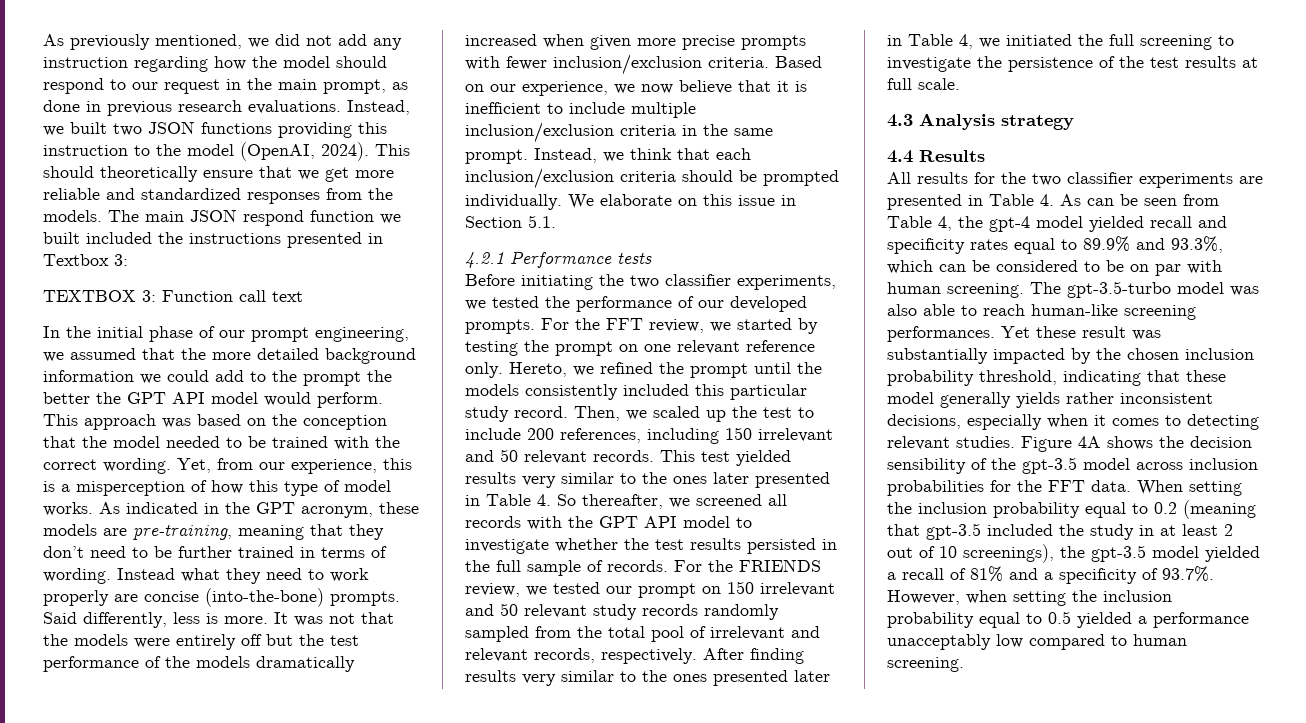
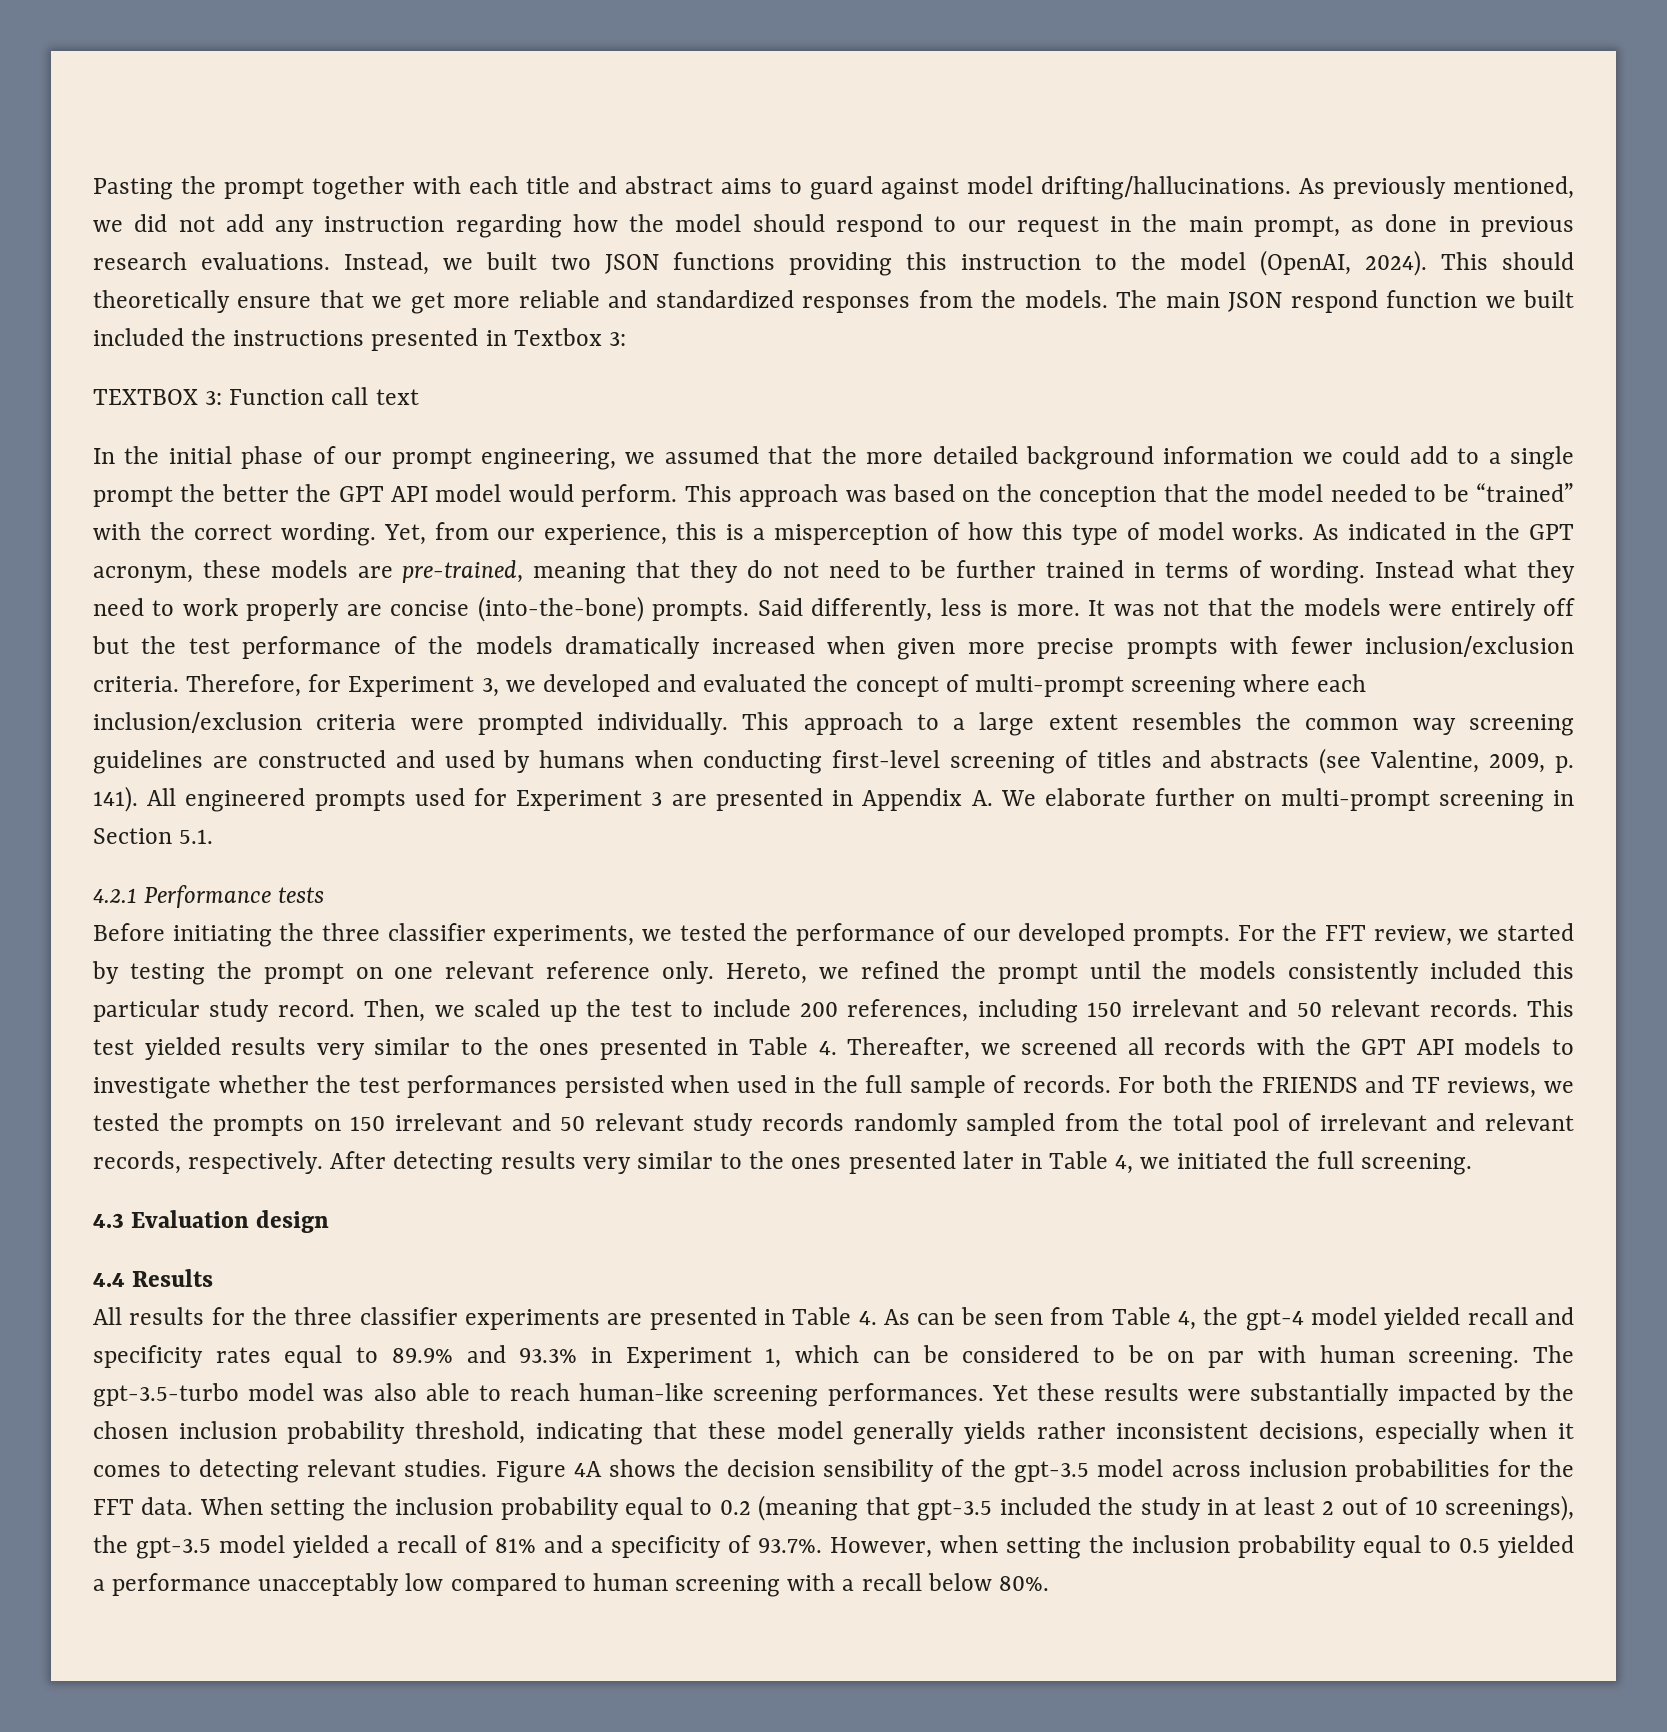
+ Pasting the prompt together with each title and abstract aims to guard against model drifting/hallucinations.
- In the initial phase of our prompt engineering, we assumed that the more detailed background information we could add to the prompt the better the GPT API model would perform.
+ In the initial phase of our prompt engineering, we assumed that the more detailed background information we could add to a single prompt the better the GPT API model would perform.
- This approach was based on the conception that the model needed to be trained with the correct wording.
+ This approach was based on the conception that the model needed to be “trained” with the correct wording.
- As indicated in the GPT acronym, these models are pre-training, meaning that they don’t need to be further trained in terms of wording.
+ As indicated in the GPT acronym, these models are pre-trained, meaning that they do not need to be further trained in terms of wording.
- Based on our experience, we now believe that it is inefficient to include multiple inclusion/exclusion criteria in the same prompt. Instead, we think that each inclusion/exclusion criteria should be prompted individually. We elaborate on this issue in Section 5.1.
+ Therefore, for Experiment 3, we developed and evaluated the concept of multi-prompt screening where each inclusion/exclusion criteria were prompted individually. This approach to a large extent resembles the common way screening guidelines are constructed and used by humans when conducting first-level screening of titles and abstracts (see Valentine, 2009, p. 141). All engineered prompts used for Experiment 3 are presented in Appendix A. We elaborate further on multi-prompt screening in Section 5.1.
- Before initiating the two classifier experiments, we tested the performance of our developed prompts.
+ Before initiating the three classifier experiments, we tested the performance of our developed prompts.
- This test yielded results very similar to the ones later presented in Table 4. So thereafter, we screened all records with the GPT API model to investigate whether the test results persisted in the full sample of records.
+ This test yielded results very similar to the ones presented in Table 4. Thereafter, we screened all records with the GPT API models to investigate whether the test performances persisted when used in the full sample of records.
- For the FRIENDS review, we tested our prompt on 150 irrelevant and 50 relevant study records randomly sampled from the total pool of irrelevant and relevant records, respectively.
+ For both the FRIENDS and TF reviews, we tested the prompts on 150 irrelevant and 50 relevant study records randomly sampled from the total pool of irrelevant and relevant records, respectively.
- After finding results very similar to the ones presented later in Table 4, we initiated the full screening to investigate the persistence of the test results at full scale.
+ After detecting results very similar to the ones presented later in Table 4, we initiated the full screening.
- 4.3 Analysis strategy
+ 4.3 Evaluation design
- All results for the two classifier experiments are presented in Table 4. As can be seen from Table 4, the gpt-4 model yielded recall and specificity rates equal to 89.9% and 93.3%, which can be considered to be on par with human screening.
+ All results for the three classifier experiments are presented in Table 4. As can be seen from Table 4, the gpt-4 model yielded recall and specificity rates equal to 89.9% and 93.3% in Experiment 1, which can be considered to be on par with human screening.
- Yet these result was substantially impacted by the chosen inclusion probability threshold, indicating that these model generally yields rather inconsistent decisions, especially when it comes to detecting relevant studies.
+ Yet these results were substantially impacted by the chosen inclusion probability threshold, indicating that these model generally yields rather inconsistent decisions, especially when it comes to detecting relevant studies.
- When setting the inclusion probability equal to 0.2 (meaning that gpt-3.5 included the study in at least 2 out of 10 screenings), the gpt-3.5 model yielded a recall of 81% and a specificity of 93.7%. However, when setting the inclusion probability equal to 0.5 yielded a performance unacceptably low compared to human screening.
+ When setting the inclusion probability equal to 0.2 (meaning that gpt-3.5 included the study in at least 2 out of 10 screenings), the gpt-3.5 model yielded a recall of 81% and a specificity of 93.7%. However, when setting the inclusion probability equal to 0.5 yielded a performance unacceptably low compared to human screening with a recall below 80%.

